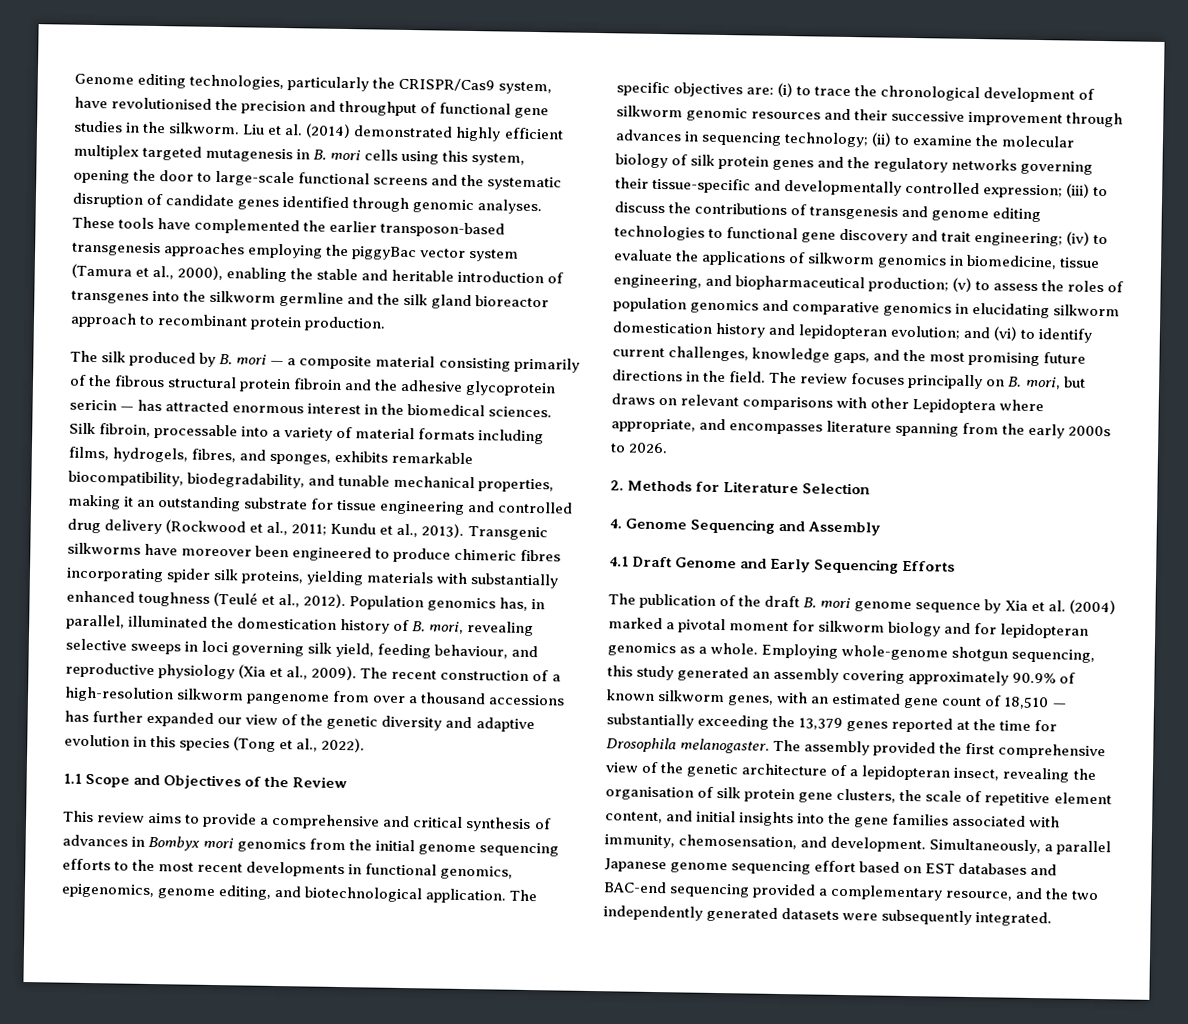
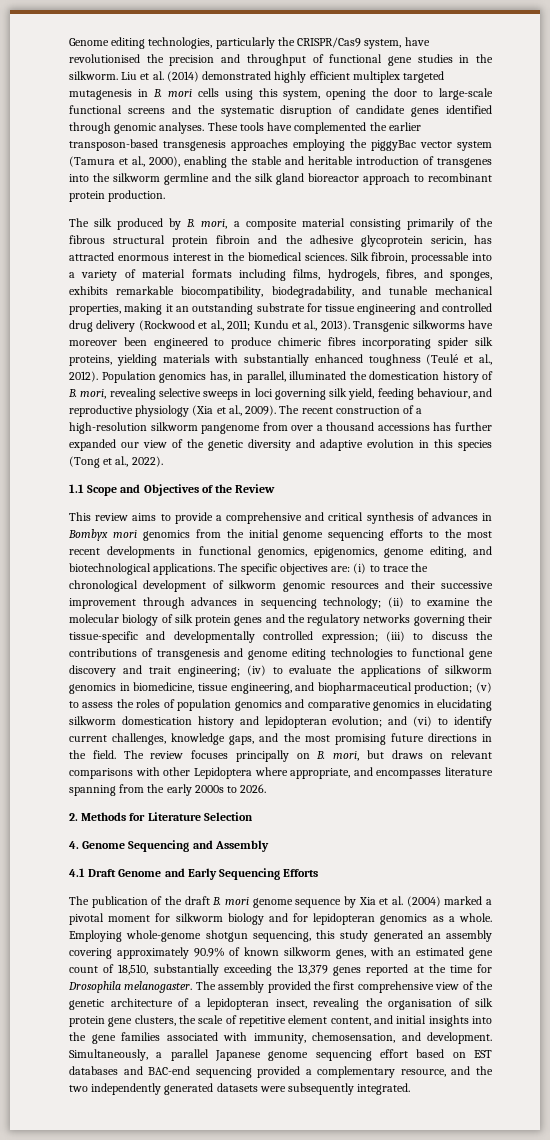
- The silk produced by B. mori — a composite material consisting primarily of the fibrous structural protein fibroin and the adhesive glycoprotein sericin — has attracted enormous interest in the biomedical sciences.
+ The silk produced by B. mori, a composite material consisting primarily of the fibrous structural protein fibroin and the adhesive glycoprotein sericin, has attracted enormous interest in the biomedical sciences.
- This review aims to provide a comprehensive and critical synthesis of advances in Bombyx mori genomics from the initial genome sequencing efforts to the most recent developments in functional genomics, epigenomics, genome editing, and biotechnological application.
+ This review aims to provide a comprehensive and critical synthesis of advances in Bombyx mori genomics from the initial genome sequencing efforts to the most recent developments in functional genomics, epigenomics, genome editing, and biotechnological applications.
- Employing whole-genome shotgun sequencing, this study generated an assembly covering approximately 90.9% of known silkworm genes, with an estimated gene count of 18,510 — substantially exceeding the 13,379 genes reported at the time for Drosophila melanogaster.
+ Employing whole-genome shotgun sequencing, this study generated an assembly covering approximately 90.9% of known silkworm genes, with an estimated gene count of 18,510, substantially exceeding the 13,379 genes reported at the time for Drosophila melanogaster.

